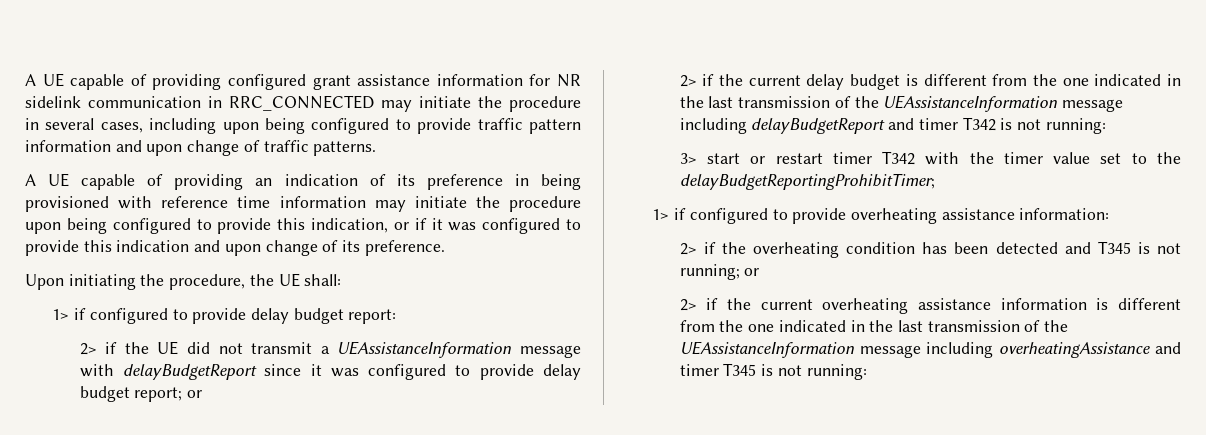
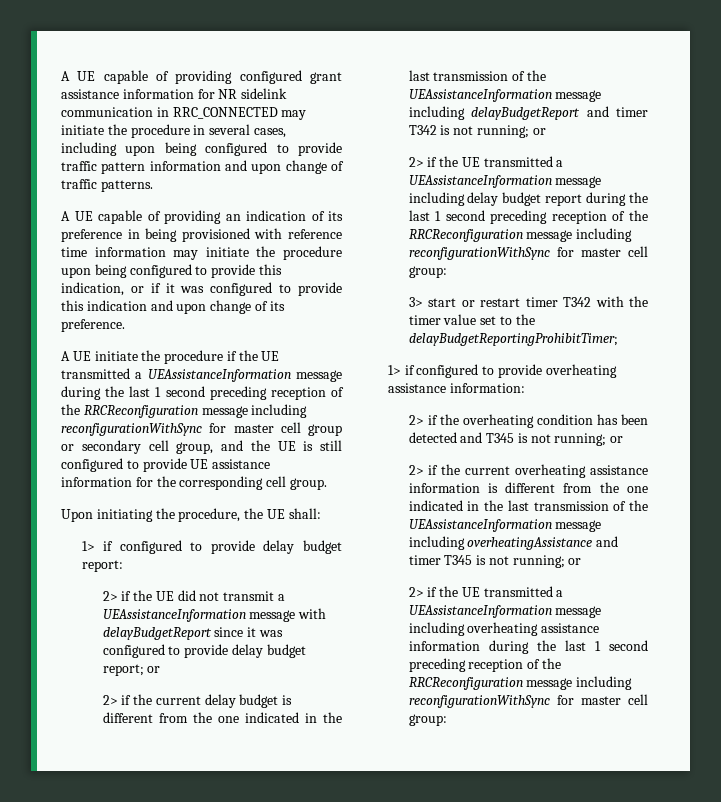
+ A UE initiate the procedure if the UE transmitted a UEAssistanceInformation message during the last 1 second preceding reception of the RRCReconfiguration message including reconfigurationWithSync for master cell group or secondary cell group, and the UE is still configured to provide UE assistance information for the corresponding cell group.
- 2> if the current delay budget is different from the one indicated in the last transmission of the UEAssistanceInformation message including delayBudgetReport and timer T342 is not running:
+ 2> if the current delay budget is different from the one indicated in the last transmission of the UEAssistanceInformation message including delayBudgetReport and timer T342 is not running; or
+ 2> if the UE transmitted a UEAssistanceInformation message including delay budget report during the last 1 second preceding reception of the RRCReconfiguration message including reconfigurationWithSync for master cell group:
- 2> if the current overheating assistance information is different from the one indicated in the last transmission of the UEAssistanceInformation message including overheatingAssistance and timer T345 is not running:
+ 2> if the current overheating assistance information is different from the one indicated in the last transmission of the UEAssistanceInformation message including overheatingAssistance and timer T345 is not running; or
+ 2> if the UE transmitted a UEAssistanceInformation message including overheating assistance information during the last 1 second preceding reception of the RRCReconfiguration message including reconfigurationWithSync for master cell group:

